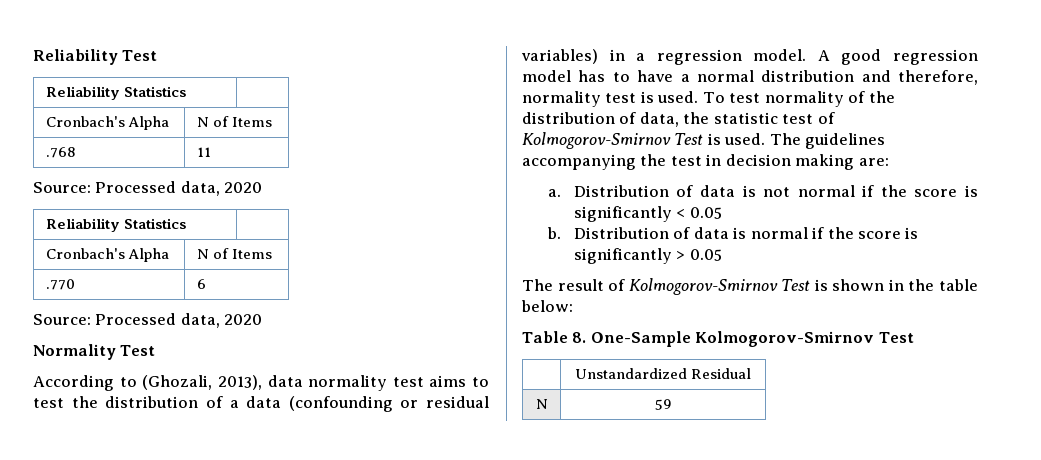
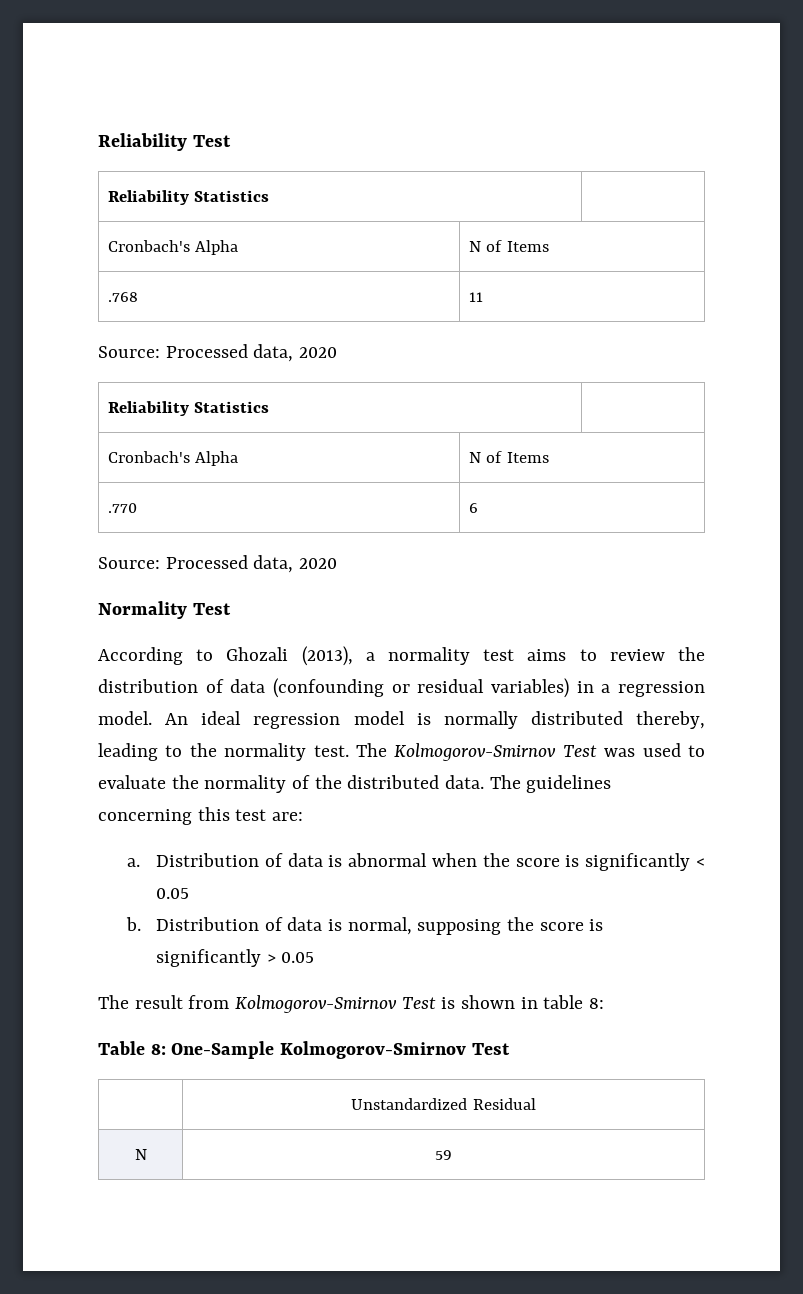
- According to (Ghozali, 2013), data normality test aims to test the distribution of a data (confounding or residual variables) in a regression model.
+ According to Ghozali (2013), a normality test aims to review the distribution of data (confounding or residual variables) in a regression model.
- A good regression model has to have a normal distribution and therefore, normality test is used. To test normality of the distribution of data, the statistic test of Kolmogorov-Smirnov Test is used. The guidelines accompanying the test in decision making are:
+ An ideal regression model is normally distributed thereby, leading to the normality test. The Kolmogorov-Smirnov Test was used to evaluate the normality of the distributed data. The guidelines concerning this test are:
- Distribution of data is not normal if the score is significantly < 0.05
+ Distribution of data is abnormal when the score is significantly < 0.05
- Distribution of data is normal if the score is significantly > 0.05
+ Distribution of data is normal, supposing the score is significantly > 0.05
- The result of Kolmogorov-Smirnov Test is shown in the table below:
+ The result from Kolmogorov-Smirnov Test is shown in table 8:
- Table 8. One-Sample Kolmogorov-Smirnov Test
+ Table 8: One-Sample Kolmogorov-Smirnov Test

